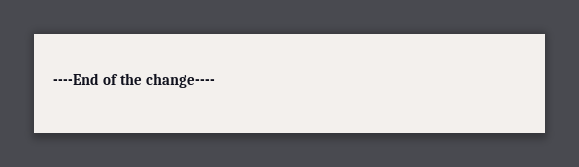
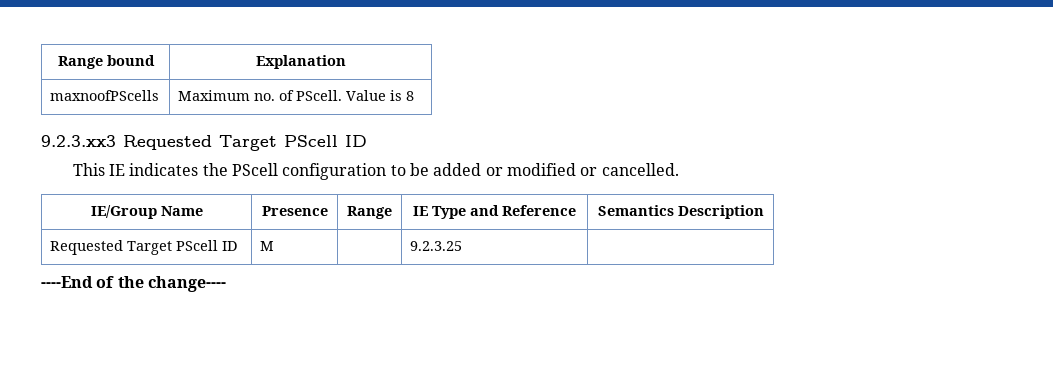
+ Range bound | Explanation
+ maxnoofPScells | Maximum no. of PScell. Value is 8
+ 9.2.3.xx3 Requested Target PScell ID
+ This IE indicates the PScell configuration to be added or modified or cancelled.
+ IE/Group Name | Presence | Range | IE Type and Reference | Semantics Description
+ Requested Target PScell ID | M | | 9.2.3.25 |

